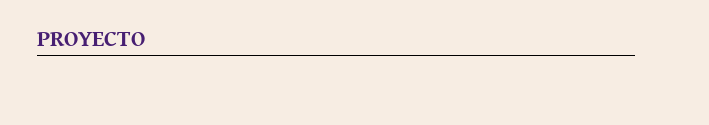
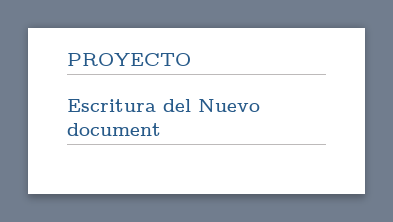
+ Escritura del Nuevo document

